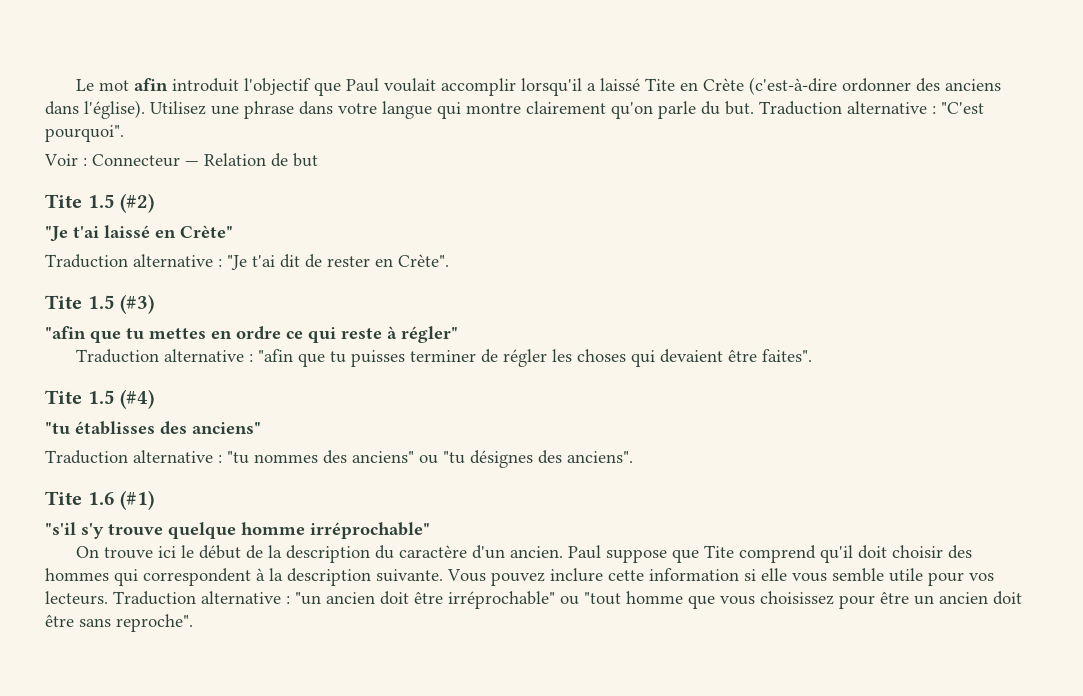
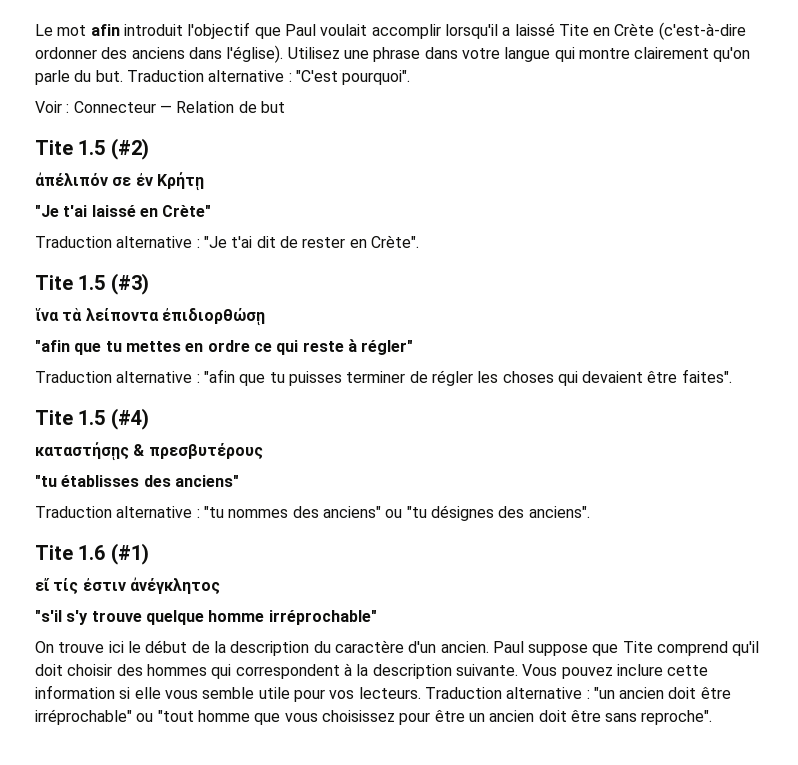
+ ἀπέλιπόν σε ἐν Κρήτῃ
+ ἵνα τὰ λείποντα ἐπιδιορθώσῃ
+ καταστήσῃς & πρεσβυτέρους
+ εἴ τίς ἐστιν ἀνέγκλητος

